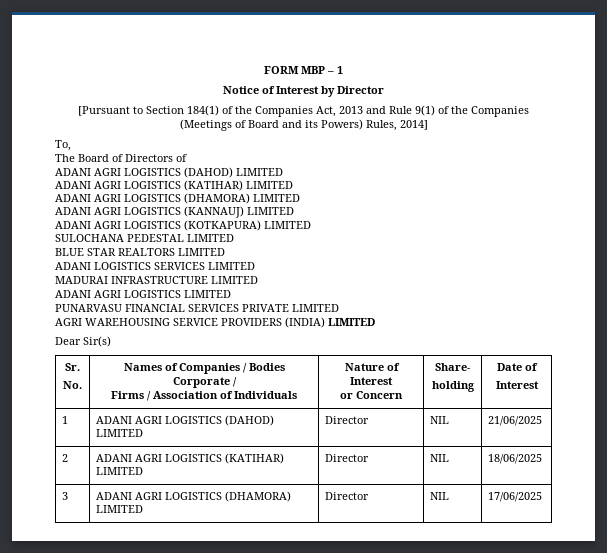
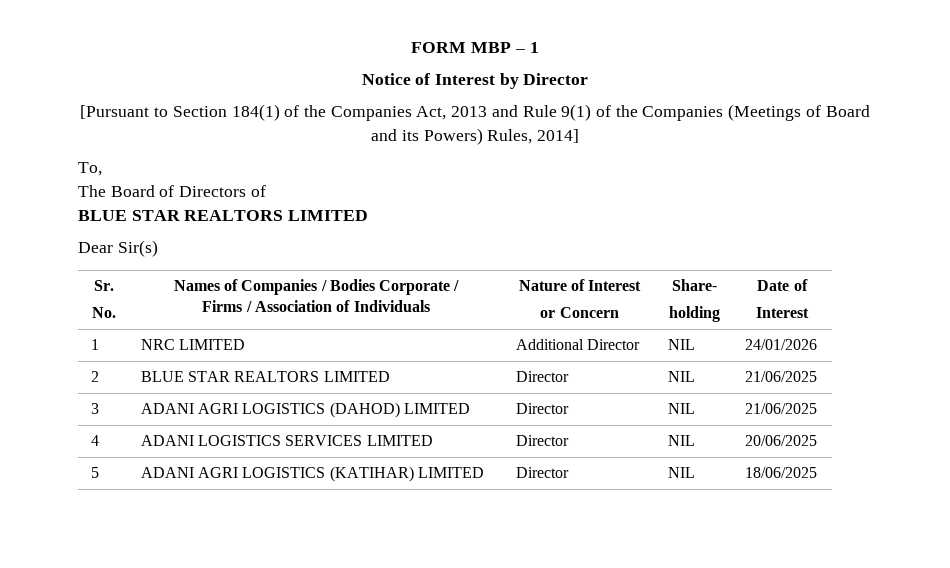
  The Board of Directors of
- ADANI AGRI LOGISTICS (DAHOD) LIMITED
- ADANI AGRI LOGISTICS (KATIHAR) LIMITED
- ADANI AGRI LOGISTICS (DHAMORA) LIMITED
- ADANI AGRI LOGISTICS (KANNAUJ) LIMITED
- ADANI AGRI LOGISTICS (KOTKAPURA) LIMITED
- SULOCHANA PEDESTAL LIMITED
  BLUE STAR REALTORS LIMITED
- ADANI LOGISTICS SERVICES LIMITED
- MADURAI INFRASTRUCTURE LIMITED
- ADANI AGRI LOGISTICS LIMITED
- PUNARVASU FINANCIAL SERVICES PRIVATE LIMITED
- AGRI WAREHOUSING SERVICE PROVIDERS (INDIA) LIMITED
- 1 | ADANI AGRI LOGISTICS (DAHOD) LIMITED | Director | NIL | 21/06/2025
+ 1 | NRC LIMITED | Additional Director | NIL | 24/01/2026
+ 2 | BLUE STAR REALTORS LIMITED | Director | NIL | 21/06/2025
+ 3 | ADANI AGRI LOGISTICS (DAHOD) LIMITED | Director | NIL | 21/06/2025
- 2 | ADANI AGRI LOGISTICS (KATIHAR) LIMITED | Director | NIL | 18/06/2025
+ 4 | ADANI LOGISTICS SERVICES LIMITED | Director | NIL | 20/06/2025
+ 5 | ADANI AGRI LOGISTICS (KATIHAR) LIMITED | Director | NIL | 18/06/2025
- 3 | ADANI AGRI LOGISTICS (DHAMORA) LIMITED | Director | NIL | 17/06/2025

